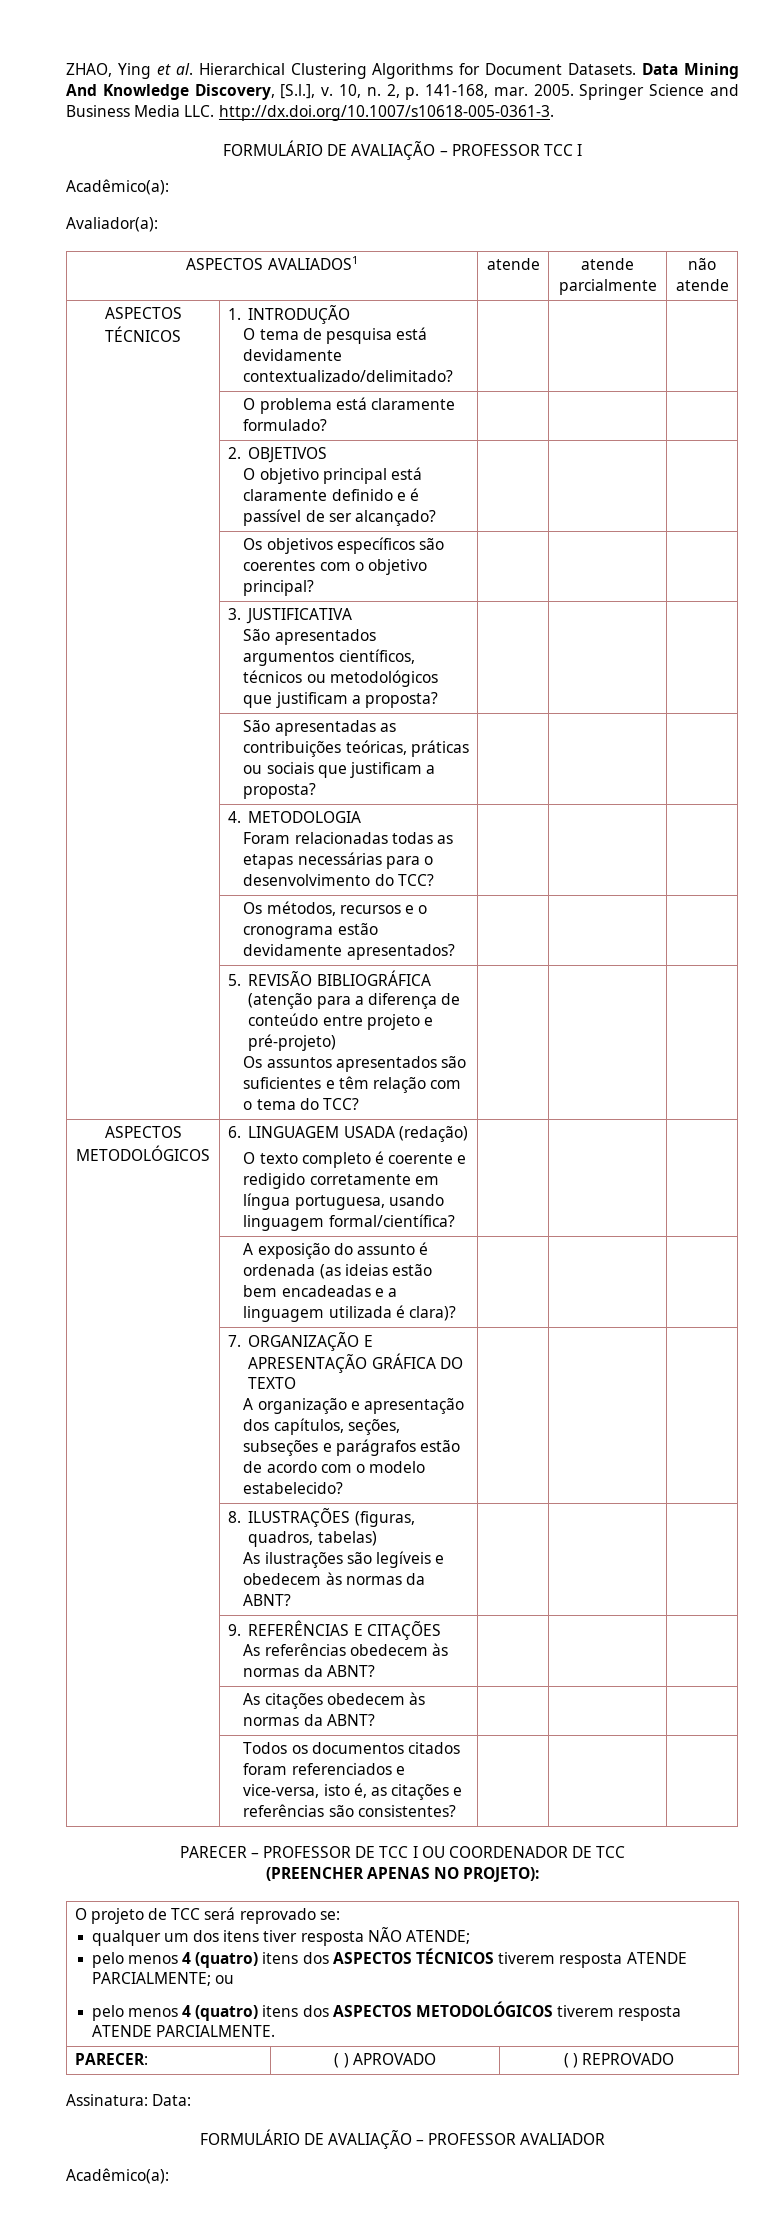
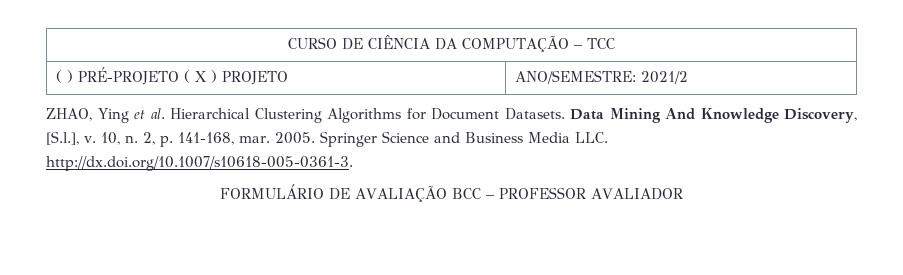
+ CURSO DE CIÊNCIA DA COMPUTAÇÃO – TCC
+ ( ) PRÉ-PROJETO ( X ) PROJETO | ANO/SEMESTRE: 2021/2
- FORMULÁRIO DE AVALIAÇÃO – PROFESSOR TCC I
- Acadêmico(a):
- Avaliador(a):
- ASPECTOS AVALIADOS1 | atende | atende parcialmente | não atende
- ASPECTOS TÉCNICOS | 1. INTRODUÇÃO
- O tema de pesquisa está devidamente contextualizado/delimitado? | | |
- | O problema está claramente formulado? | | |
- | 2. OBJETIVOS
- O objetivo principal está claramente definido e é passível de ser alcançado? | | |
- | Os objetivos específicos são coerentes com o objetivo principal? | | |
- | 3. JUSTIFICATIVA
- São apresentados argumentos científicos, técnicos ou metodológicos que justificam a proposta? | | |
- | São apresentadas as contribuições teóricas, práticas ou sociais que justificam a proposta? | | |
- | 4. METODOLOGIA
- Foram relacionadas todas as etapas necessárias para o desenvolvimento do TCC? | | |
- | Os métodos, recursos e o cronograma estão devidamente apresentados? | | |
- | 5. REVISÃO BIBLIOGRÁFICA (atenção para a diferença de conteúdo entre projeto e pré-projeto)
- Os assuntos apresentados são suficientes e têm relação com o tema do TCC? | | |
- ASPECTOS METODOLÓGICOS | 6. LINGUAGEM USADA (redação)
- O texto completo é coerente e redigido corretamente em língua portuguesa, usando linguagem formal/científica? | | |
- | A exposição do assunto é ordenada (as ideias estão bem encadeadas e a linguagem utilizada é clara)? | | |
- | 7. ORGANIZAÇÃO E APRESENTAÇÃO GRÁFICA DO TEXTO
- A organização e apresentação dos capítulos, seções, subseções e parágrafos estão de acordo com o modelo estabelecido? | | |
- | 8. ILUSTRAÇÕES (figuras, quadros, tabelas)
- As ilustrações são legíveis e obedecem às normas da ABNT? | | |
- | 9. REFERÊNCIAS E CITAÇÕES
- As referências obedecem às normas da ABNT? | | |
- | As citações obedecem às normas da ABNT? | | |
- | Todos os documentos citados foram referenciados e vice-versa, isto é, as citações e referências são consistentes? | | |
- PARECER – PROFESSOR DE TCC I OU COORDENADOR DE TCC
- (PREENCHER APENAS NO PROJETO):
- O projeto de TCC será reprovado se:
- qualquer um dos itens tiver resposta NÃO ATENDE;
- pelo menos 4 (quatro) itens dos ASPECTOS TÉCNICOS tiverem resposta ATENDE PARCIALMENTE; ou
- pelo menos 4 (quatro) itens dos ASPECTOS METODOLÓGICOS tiverem resposta ATENDE PARCIALMENTE.
- PARECER: | ( ) APROVADO | ( ) REPROVADO
- Assinatura: Data:
- FORMULÁRIO DE AVALIAÇÃO – PROFESSOR AVALIADOR
- Acadêmico(a):
+ FORMULÁRIO DE AVALIAÇÃO BCC – PROFESSOR AVALIADOR

